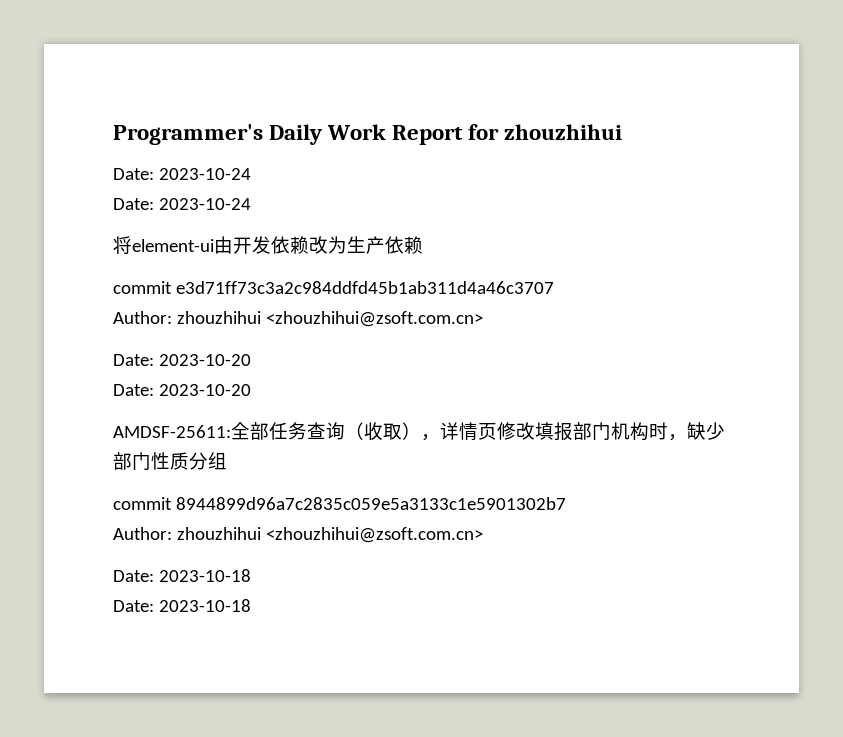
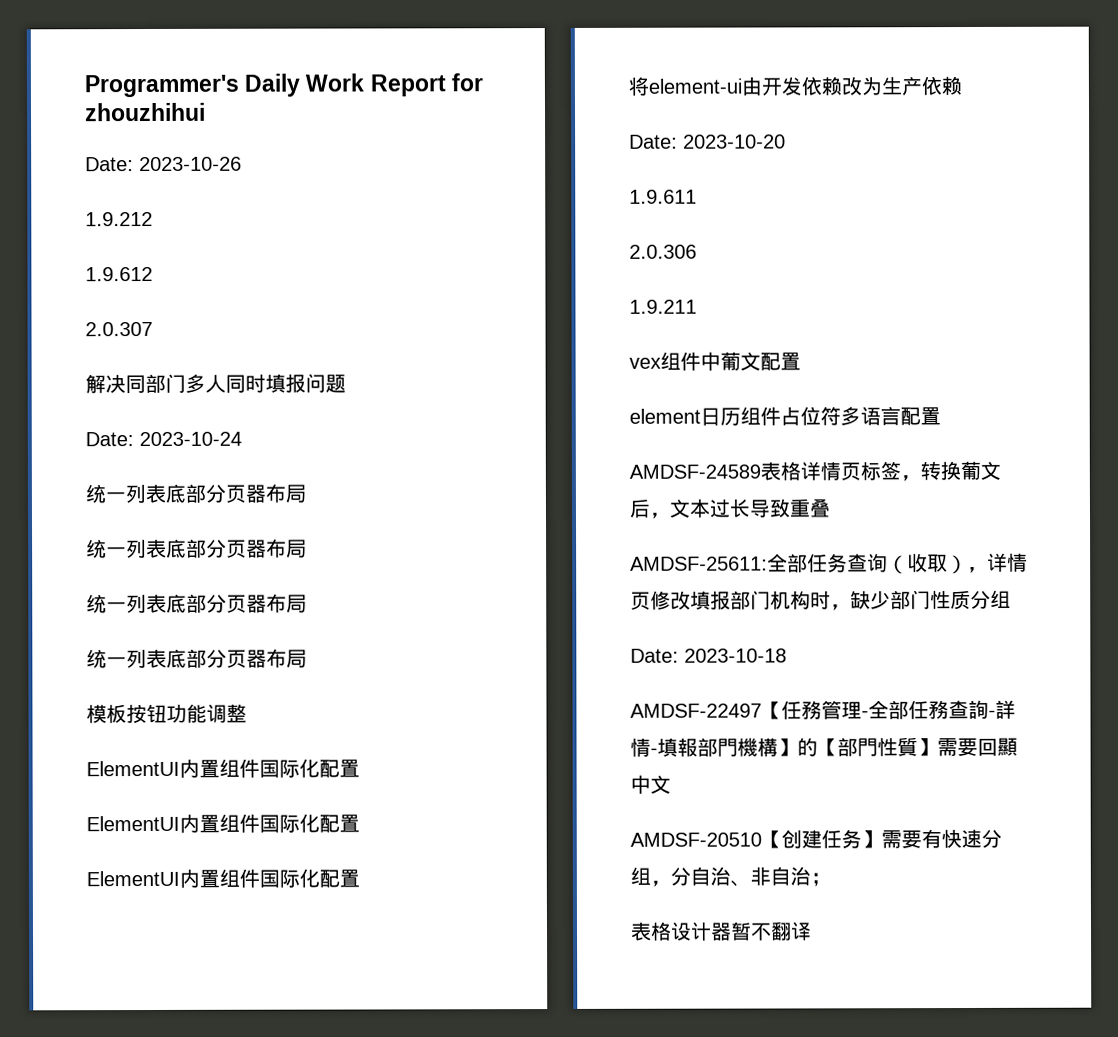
  Programmer's Daily Work Report for zhouzhihui
+ Date: 2023-10-26
+ 1.9.212
+ 1.9.612
+ 2.0.307
+ 解决同部门多人同时填报问题
  Date: 2023-10-24
- Date: 2023-10-24
+ 统一列表底部分页器布局
+ 统一列表底部分页器布局
+ 统一列表底部分页器布局
+ 统一列表底部分页器布局
+ 模板按钮功能调整
+ ElementUI内置组件国际化配置
+ ElementUI内置组件国际化配置
+ ElementUI内置组件国际化配置
- commit e3d71ff73c3a2c984ddfd45b1ab311d4a46c3707
- Author: zhouzhihui <zhouzhihui@zsoft.com.cn>
  Date: 2023-10-20
- Date: 2023-10-20
+ 1.9.611
+ 2.0.306
+ 1.9.211
+ vex组件中葡文配置
+ element日历组件占位符多语言配置
+ AMDSF-24589表格详情页标签，转换葡文后，文本过长导致重叠
- commit 8944899d96a7c2835c059e5a3133c1e5901302b7
- Author: zhouzhihui <zhouzhihui@zsoft.com.cn>
  Date: 2023-10-18
- Date: 2023-10-18
+ AMDSF-22497【任務管理-全部任務查詢-詳情-填報部門機構】的【部門性質】需要回顯中文
+ AMDSF-20510【创建任务】需要有快速分组，分自治、非自治；
+ 表格设计器暂不翻译

